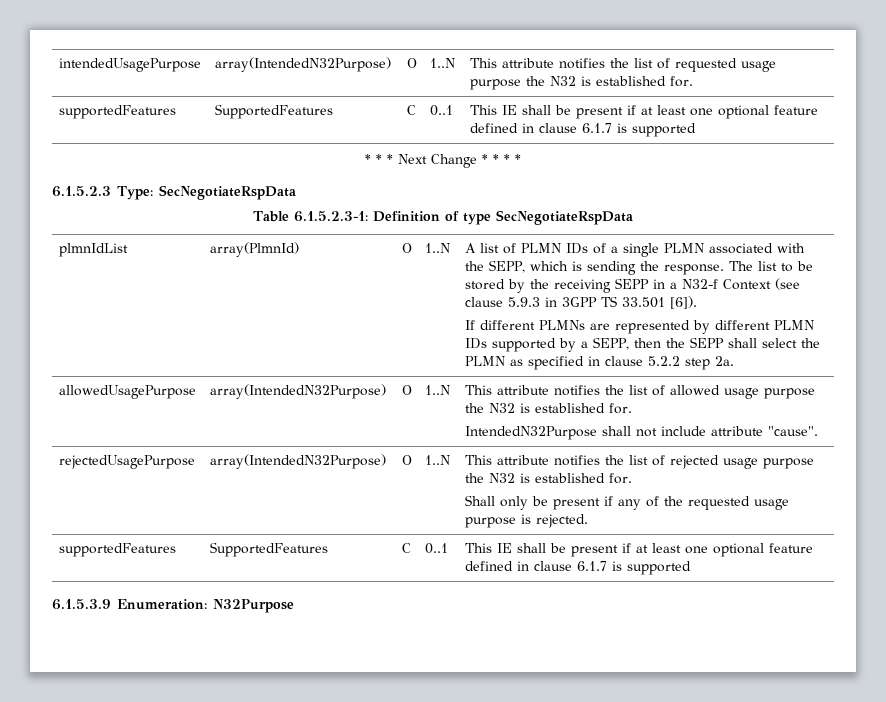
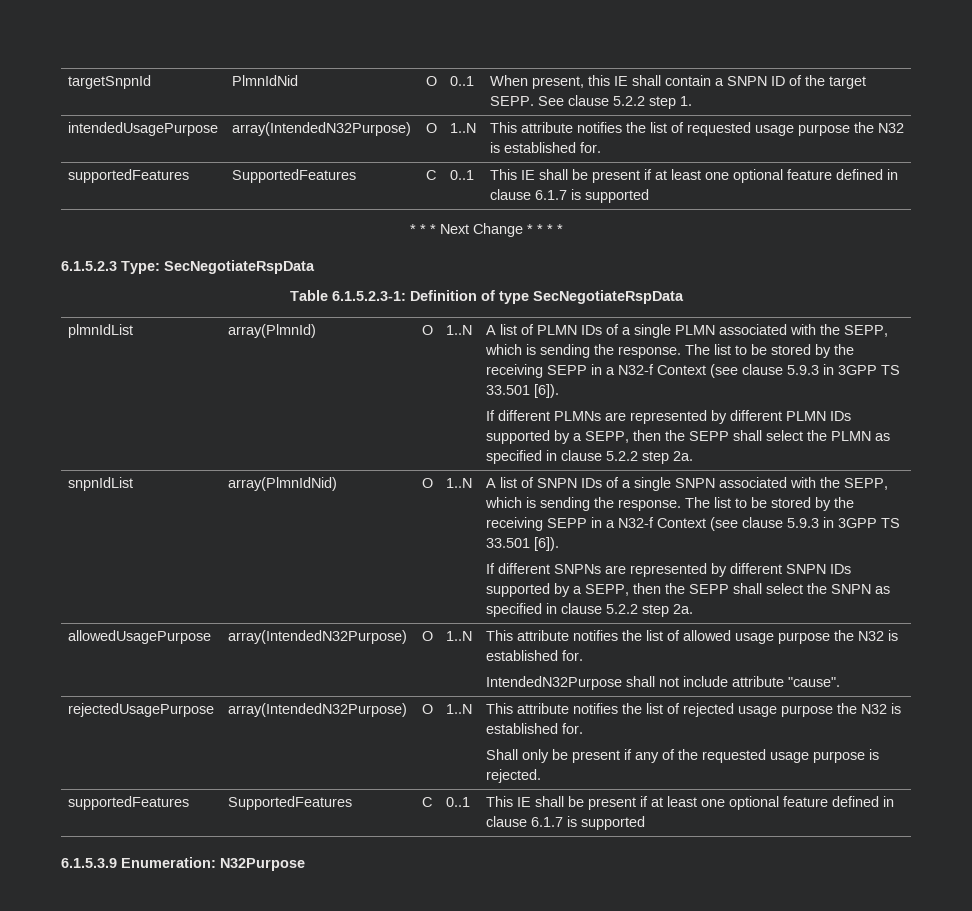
+ targetSnpnId | PlmnIdNid | O | 0..1 | When present, this IE shall contain a SNPN ID of the target SEPP. See clause 5.2.2 step 1.
+ snpnIdList | array(PlmnIdNid) | O | 1..N | A list of SNPN IDs of a single SNPN associated with the SEPP, which is sending the response. The list to be stored by the receiving SEPP in a N32-f Context (see clause 5.9.3 in 3GPP TS 33.501 [6]).
+ If different SNPNs are represented by different SNPN IDs supported by a SEPP, then the SEPP shall select the SNPN as specified in clause 5.2.2 step 2a.

